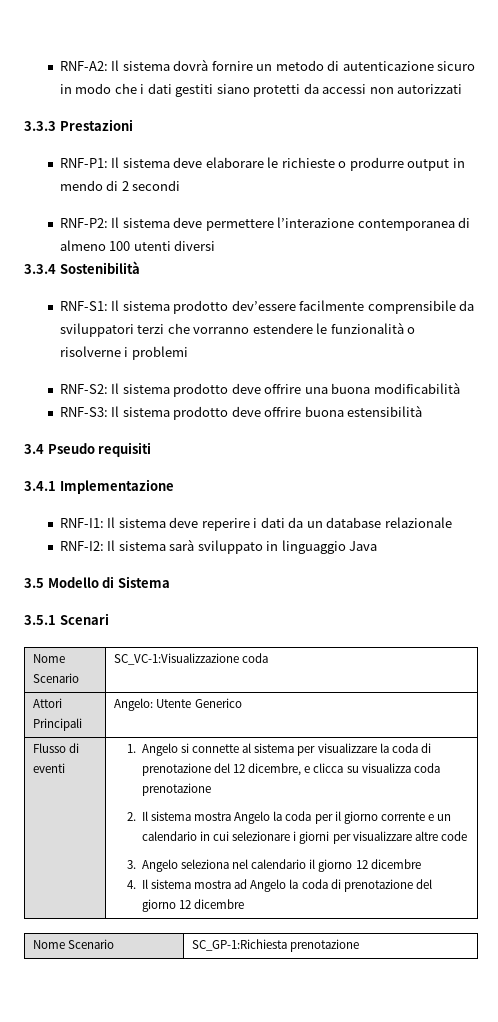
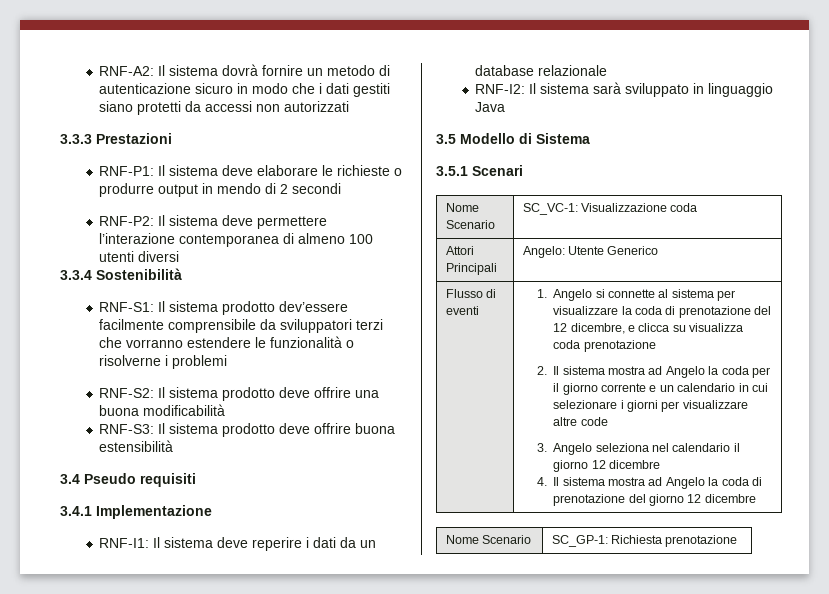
- Nome Scenario | SC_VC-1:Visualizzazione coda
+ Nome Scenario | SC_VC-1: Visualizzazione coda
- 2. Il sistema mostra Angelo la coda per il giorno corrente e un calendario in cui selezionare i giorni per visualizzare altre code
+ 2. Il sistema mostra ad Angelo la coda per il giorno corrente e un calendario in cui selezionare i giorni per visualizzare altre code
- Nome Scenario | SC_GP-1:Richiesta prenotazione
+ Nome Scenario | SC_GP-1: Richiesta prenotazione

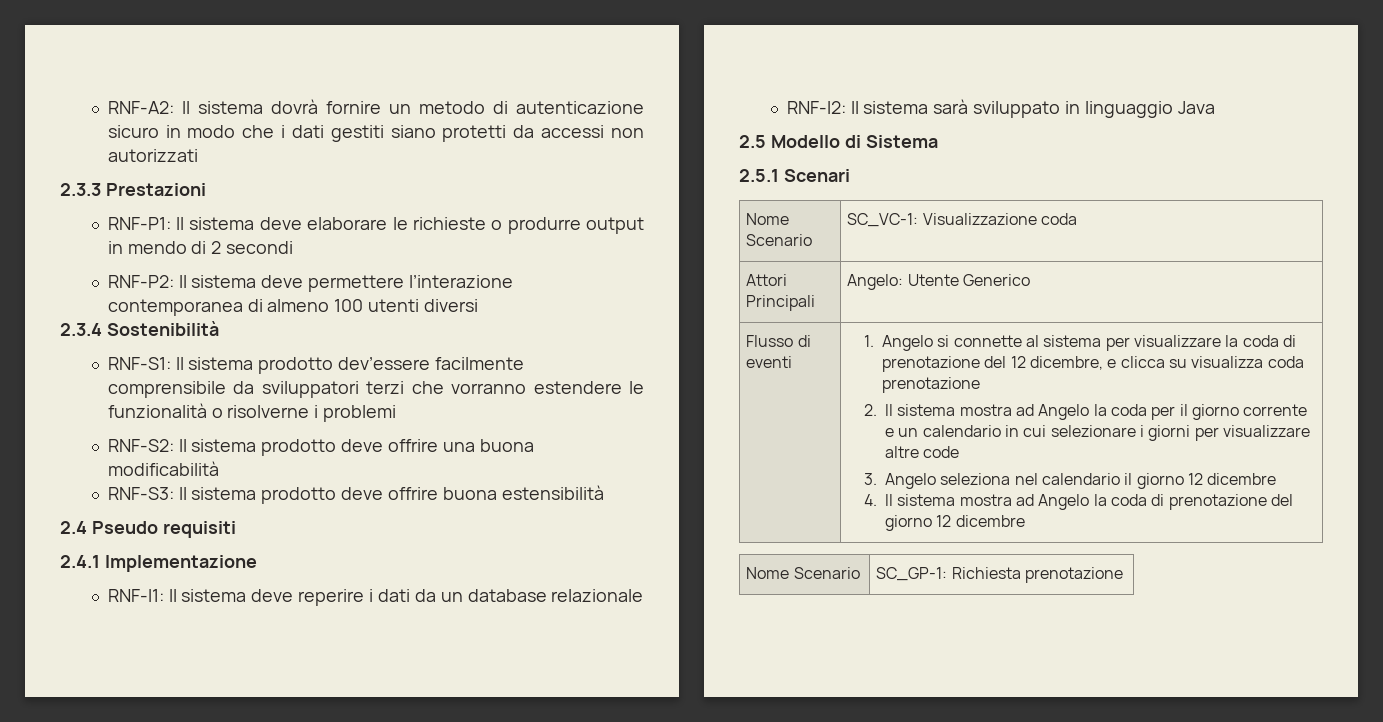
- 3.3.3 Prestazioni
+ 2.3.3 Prestazioni
- 3.3.4 Sostenibilità
+ 2.3.4 Sostenibilità
- 3.4 Pseudo requisiti
+ 2.4 Pseudo requisiti
- 3.4.1 Implementazione
+ 2.4.1 Implementazione
- 3.5 Modello di Sistema
+ 2.5 Modello di Sistema
- 3.5.1 Scenari
+ 2.5.1 Scenari

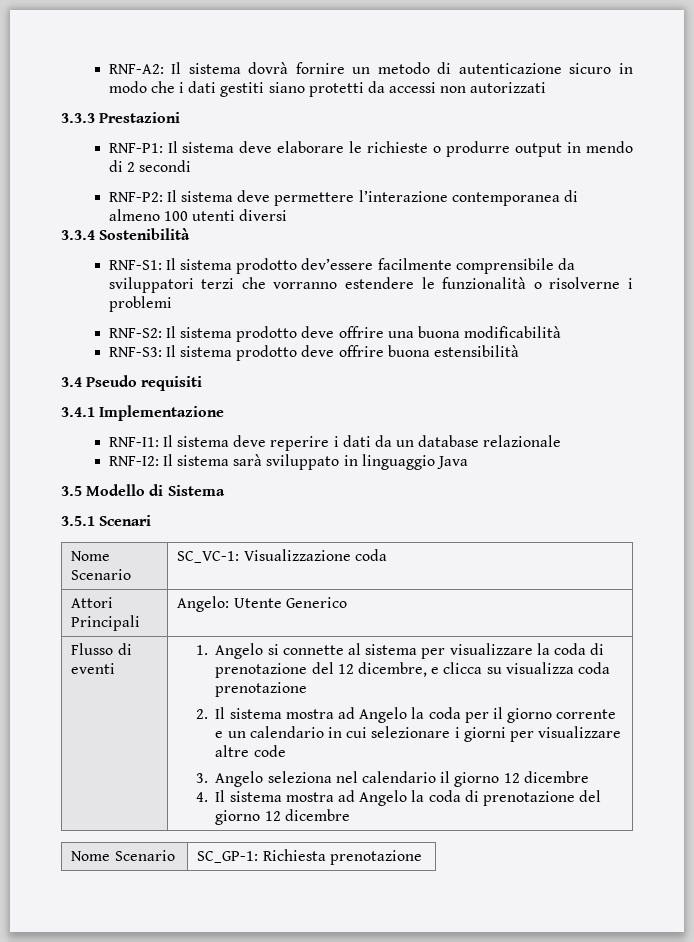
- 2.3.3 Prestazioni
+ 3.3.3 Prestazioni
- 2.3.4 Sostenibilità
+ 3.3.4 Sostenibilità
- 2.4 Pseudo requisiti
+ 3.4 Pseudo requisiti
- 2.4.1 Implementazione
+ 3.4.1 Implementazione
- 2.5 Modello di Sistema
+ 3.5 Modello di Sistema
- 2.5.1 Scenari
+ 3.5.1 Scenari

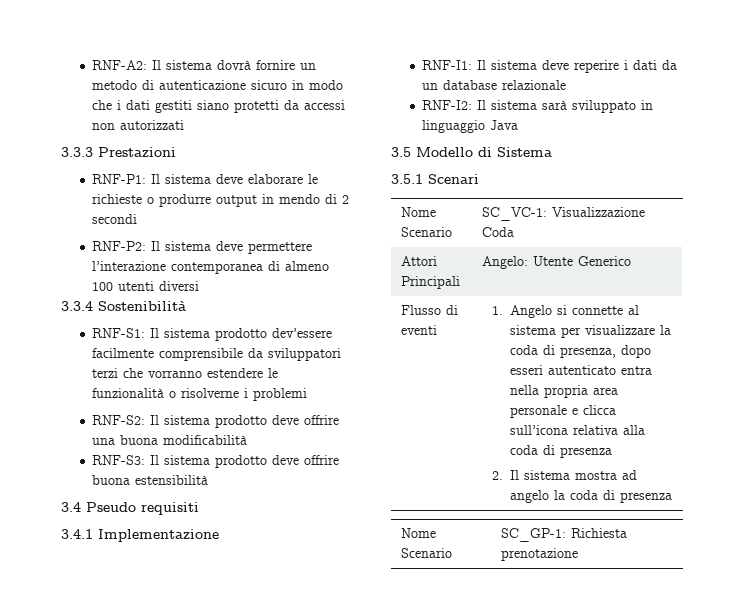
- Nome Scenario | SC_VC-1: Visualizzazione coda
+ Nome Scenario | SC_VC-1: Visualizzazione Coda
- 1. Angelo si connette al sistema per visualizzare la coda di prenotazione del 12 dicembre, e clicca su visualizza coda prenotazione
+ 1. Angelo si connette al sistema per visualizzare la coda di presenza, dopo esseri autenticato entra nella propria area personale e clicca sull’icona relativa alla coda di presenza
- 2. Il sistema mostra ad Angelo la coda per il giorno corrente e un calendario in cui selezionare i giorni per visualizzare altre code
- 3. Angelo seleziona nel calendario il giorno 12 dicembre
- 4. Il sistema mostra ad Angelo la coda di prenotazione del giorno 12 dicembre
+ 2. Il sistema mostra ad angelo la coda di presenza

